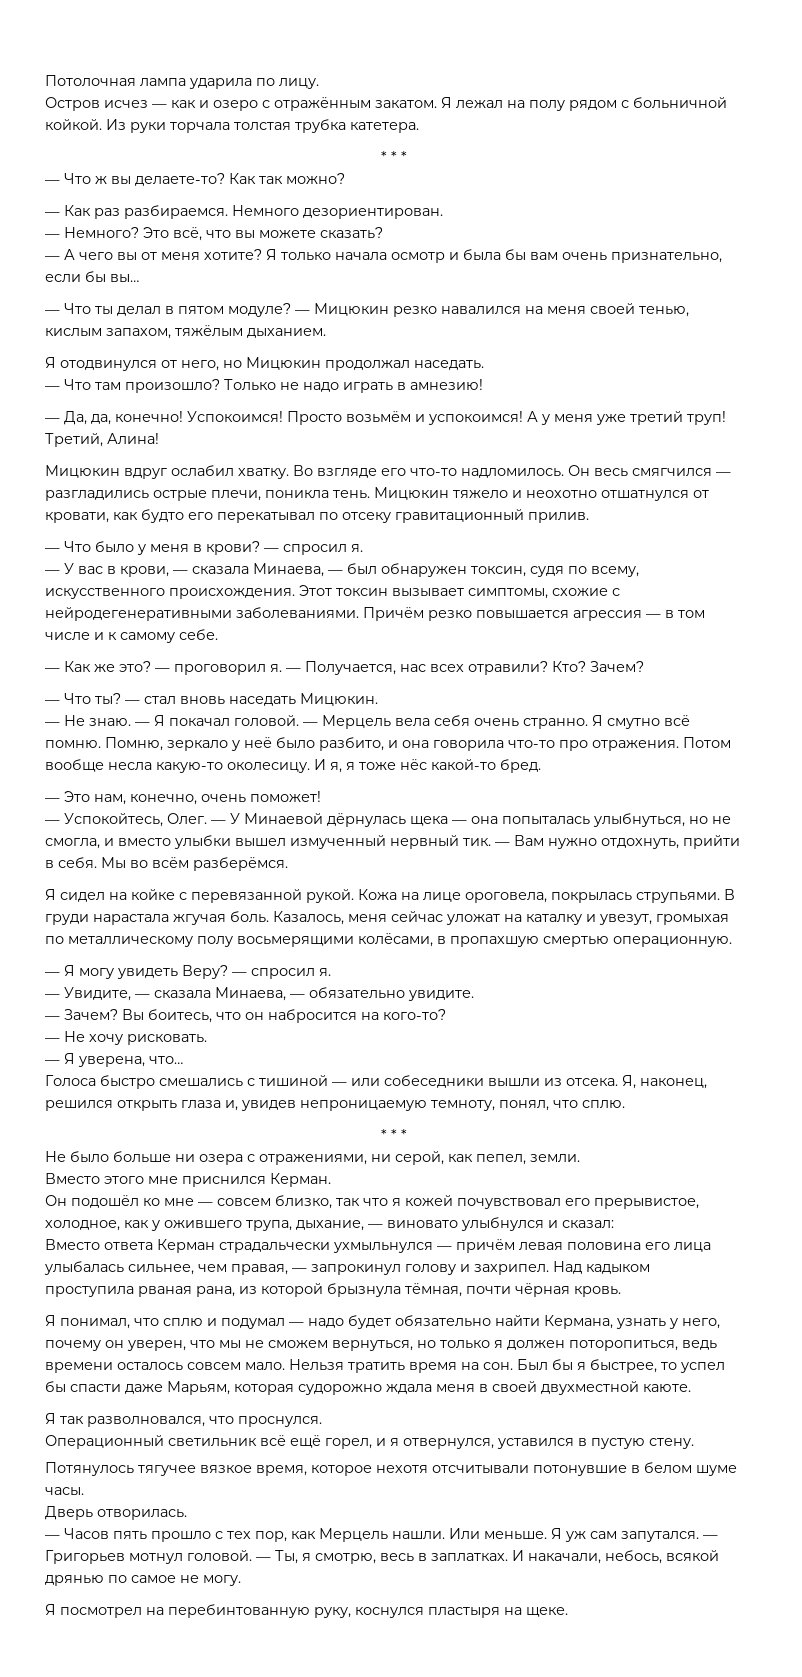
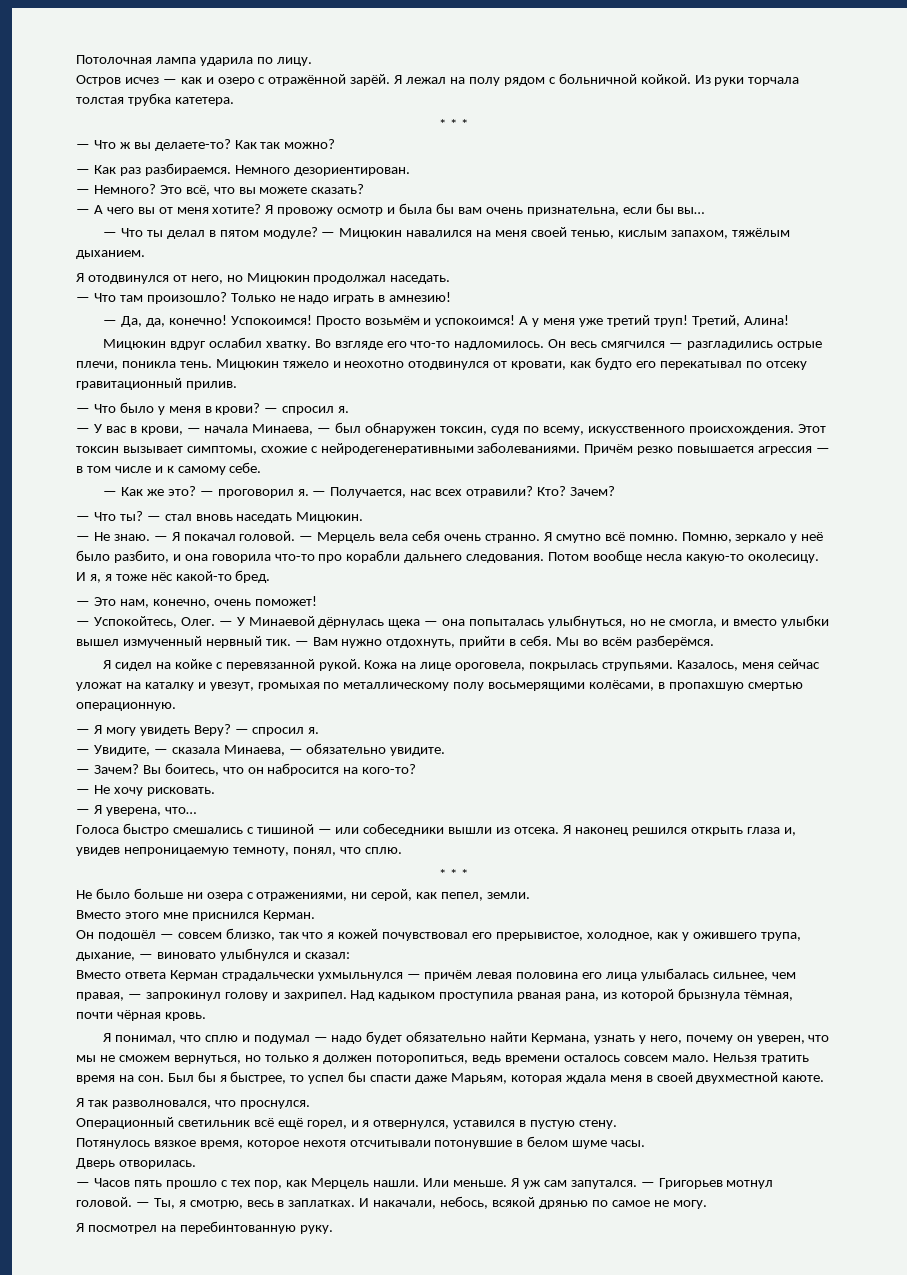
- Остров исчез — как и озеро с отражённым закатом.
+ Остров исчез — как и озеро с отражённой зарёй.
- Я только начала осмотр и была бы вам очень признательно, если бы вы…
+ Я провожу осмотр и была бы вам очень признательна, если бы вы…
- — Мицюкин резко навалился на меня своей тенью, кислым запахом, тяжёлым дыханием.
+ — Мицюкин навалился на меня своей тенью, кислым запахом, тяжёлым дыханием.
- Мицюкин тяжело и неохотно отшатнулся от кровати, как будто его перекатывал по отсеку гравитационный прилив.
+ Мицюкин тяжело и неохотно отодвинулся от кровати, как будто его перекатывал по отсеку гравитационный прилив.
- — У вас в крови, — сказала Минаева, — был обнаружен токсин, судя по всему, искусственного происхождения.
+ — У вас в крови, — начала Минаева, — был обнаружен токсин, судя по всему, искусственного происхождения.
- Помню, зеркало у неё было разбито, и она говорила что-то про отражения.
+ Помню, зеркало у неё было разбито, и она говорила что-то про корабли дальнего следования.
- В груди нарастала жгучая боль.
- Я, наконец, решился открыть глаза и, увидев непроницаемую темноту, понял, что сплю.
+ Я наконец решился открыть глаза и, увидев непроницаемую темноту, понял, что сплю.
- Он подошёл ко мне — совсем близко, так что я кожей почувствовал его прерывистое, холодное, как у ожившего трупа, дыхание, — виновато улыбнулся и сказал:
+ Он подошёл — совсем близко, так что я кожей почувствовал его прерывистое, холодное, как у ожившего трупа, дыхание, — виновато улыбнулся и сказал:
- Был бы я быстрее, то успел бы спасти даже Марьям, которая судорожно ждала меня в своей двухместной каюте.
+ Был бы я быстрее, то успел бы спасти даже Марьям, которая ждала меня в своей двухместной каюте.
- Потянулось тягучее вязкое время, которое нехотя отсчитывали потонувшие в белом шуме часы.
+ Потянулось вязкое время, которое нехотя отсчитывали потонувшие в белом шуме часы.
- Я посмотрел на перебинтованную руку, коснулся пластыря на щеке.
+ Я посмотрел на перебинтованную руку.

